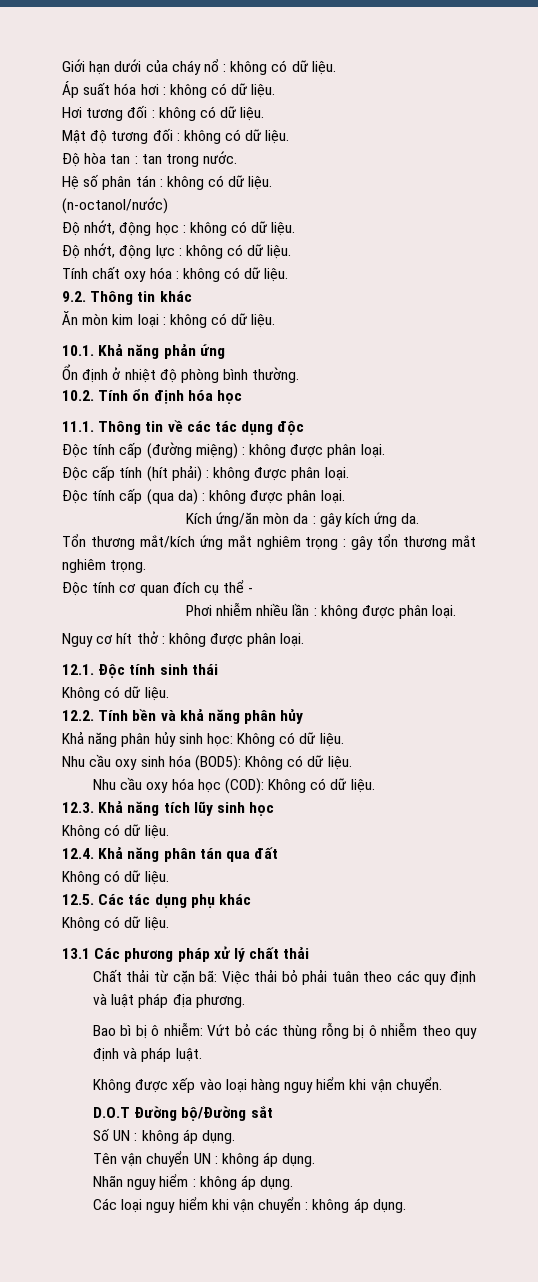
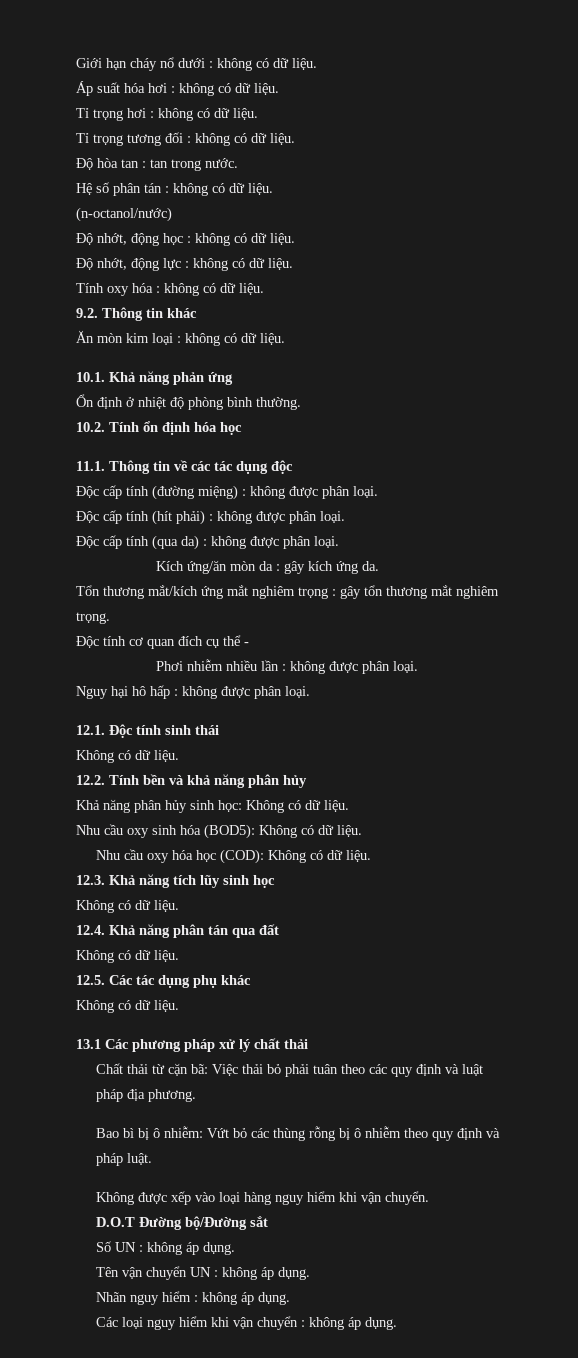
- Giới hạn dưới của cháy nổ : không có dữ liệu.
+ Giới hạn cháy nổ dưới : không có dữ liệu.
- Hơi tương đối : không có dữ liệu.
- Mật độ tương đối : không có dữ liệu.
+ Tỉ trọng hơi : không có dữ liệu.
+ Tỉ trọng tương đối : không có dữ liệu.
- Tính chất oxy hóa : không có dữ liệu.
+ Tính oxy hóa : không có dữ liệu.
- Độc tính cấp (đường miệng) : không được phân loại.
+ Độc cấp tính (đường miệng) : không được phân loại.
- Độc tính cấp (qua da) : không được phân loại.
+ Độc cấp tính (qua da) : không được phân loại.
- Nguy cơ hít thở : không được phân loại.
+ Nguy hại hô hấp : không được phân loại.

